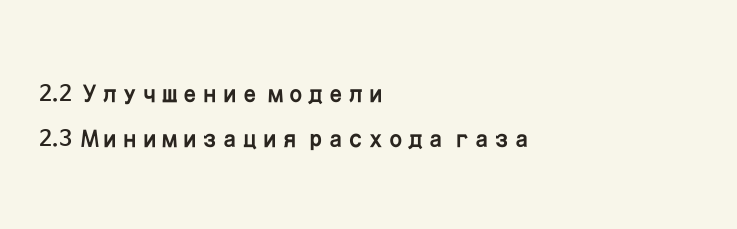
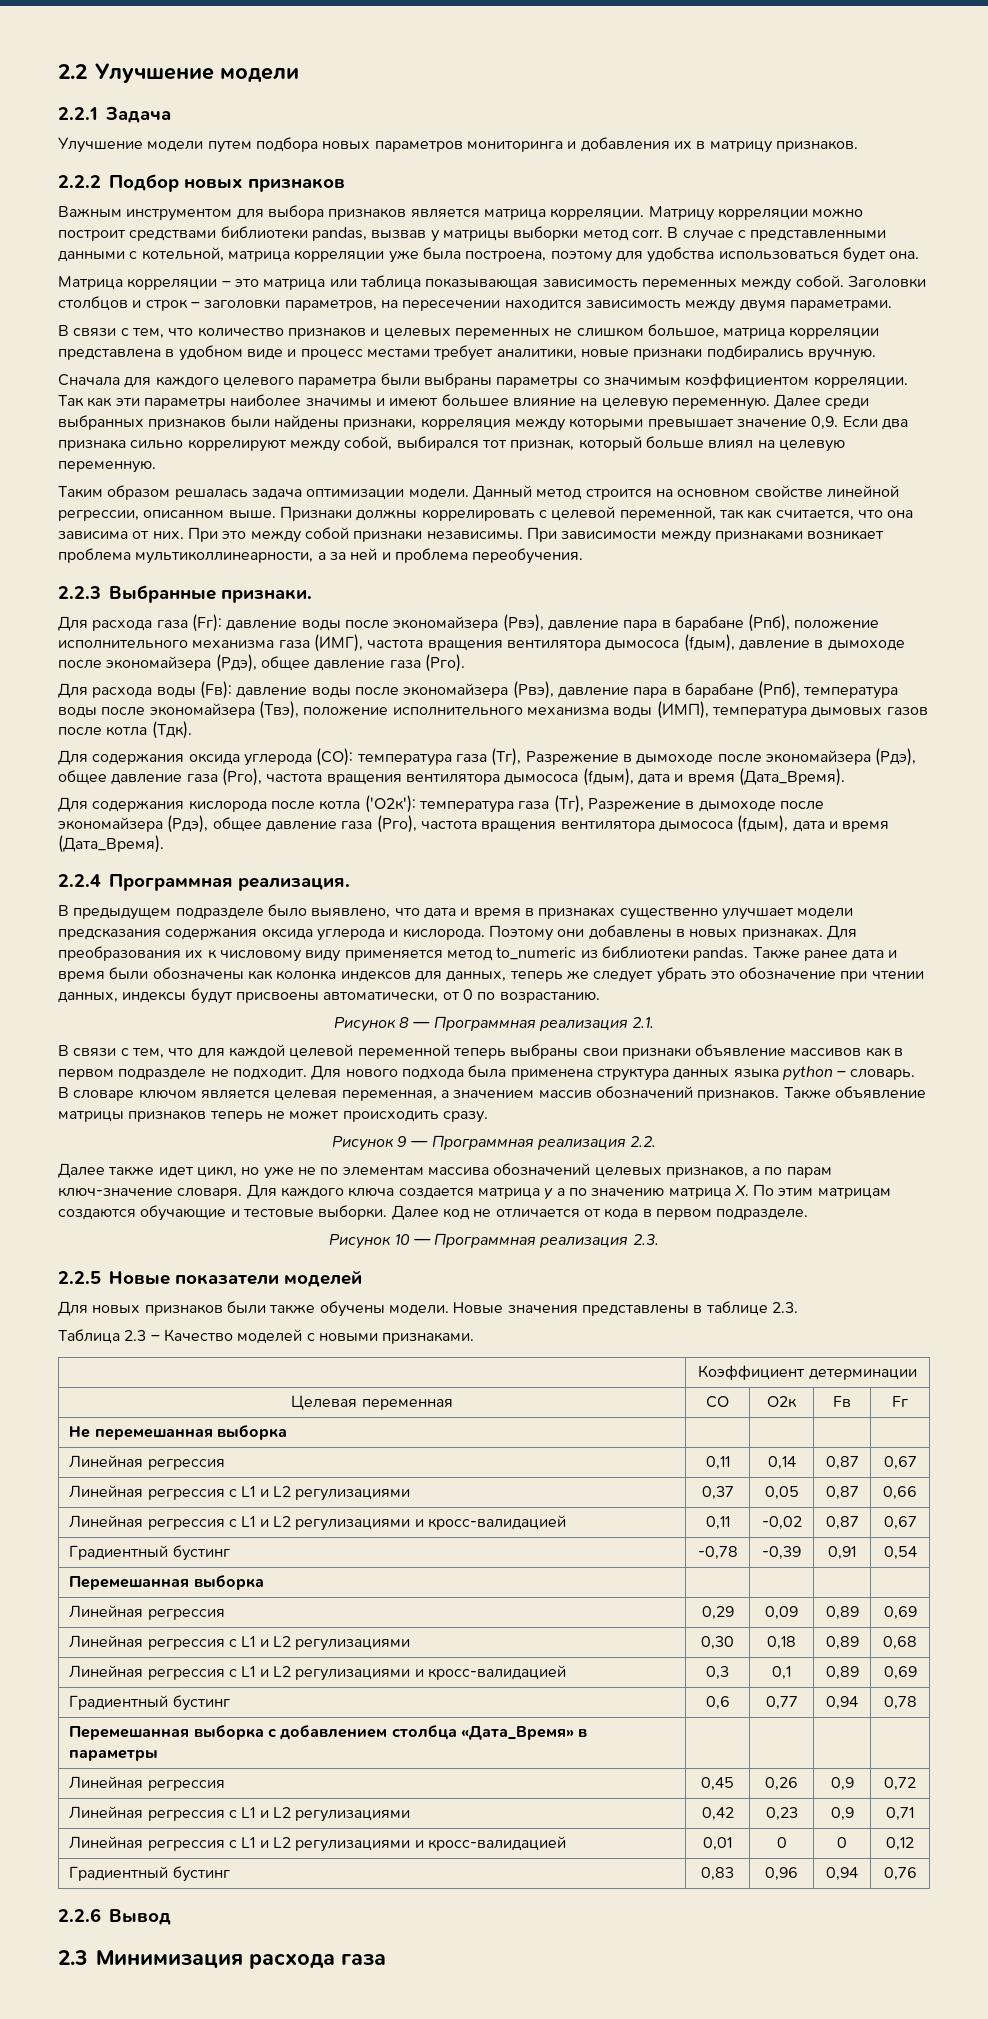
+ 2.2.1 Задача
+ Улучшение модели путем подбора новых параметров мониторинга и добавления их в матрицу признаков.
+ 2.2.2 Подбор новых признаков
+ Важным инструментом для выбора признаков является матрица корреляции. Матрицу корреляции можно построит средствами библиотеки pandas, вызвав у матрицы выборки метод corr. В случае с представленными данными с котельной, матрица корреляции уже была построена, поэтому для удобства использоваться будет она.
+ Матрица корреляции – это матрица или таблица показывающая зависимость переменных между собой. Заголовки столбцов и строк – заголовки параметров, на пересечении находится зависимость между двумя параметрами.
+ В связи с тем, что количество признаков и целевых переменных не слишком большое, матрица корреляции представлена в удобном виде и процесс местами требует аналитики, новые признаки подбирались вручную.
+ Сначала для каждого целевого параметра были выбраны параметры со значимым коэффициентом корреляции. Так как эти параметры наиболее значимы и имеют большее влияние на целевую переменную. Далее среди выбранных признаков были найдены признаки, корреляция между которыми превышает значение 0,9. Если два признака сильно коррелируют между собой, выбирался тот признак, который больше влиял на целевую переменную.
+ Таким образом решалась задача оптимизации модели. Данный метод строится на основном свойстве линейной регрессии, описанном выше. Признаки должны коррелировать с целевой переменной, так как считается, что она зависима от них. При это между собой признаки независимы. При зависимости между признаками возникает проблема мультиколлинеарности, а за ней и проблема переобучения.
+ 2.2.3 Выбранные признаки.
+ Для расхода газа (Fг): давление воды после экономайзера (Pвэ), давление пара в барабане (Рпб), положение исполнительного механизма газа (ИМГ), частота вращения вентилятора дымососа (fдым), давление в дымоходе после экономайзера (Pдэ), общее давление газа (Рго).
+ Для расхода воды (Fв): давление воды после экономайзера (Pвэ), давление пара в барабане (Рпб), температура воды после экономайзера (Tвэ), положение исполнительного механизма воды (ИМП), температура дымовых газов после котла (Tдк).
+ Для содержания оксида углерода (СО): температура газа (Tг), Разрежение в дымоходе после экономайзера (Pдэ), общее давление газа (Рго), частота вращения вентилятора дымососа (fдым), дата и время (Дата_Время).
+ Для содержания кислорода после котла ('О2к'): температура газа (Tг), Разрежение в дымоходе после экономайзера (Pдэ), общее давление газа (Рго), частота вращения вентилятора дымососа (fдым), дата и время (Дата_Время).
+ 2.2.4 Программная реализация.
+ В предыдущем подразделе было выявлено, что дата и время в признаках существенно улучшает модели предсказания содержания оксида углерода и кислорода. Поэтому они добавлены в новых признаках. Для преобразования их к числовому виду применяется метод to_numeric из библиотеки pandas. Также ранее дата и время были обозначены как колонка индексов для данных, теперь же следует убрать это обозначение при чтении данных, индексы будут присвоены автоматически, от 0 по возрастанию.
+ Рисунок 8 — Программная реализация 2.1.
+ В связи с тем, что для каждой целевой переменной теперь выбраны свои признаки объявление массивов как в первом подразделе не подходит. Для нового подхода была применена структура данных языка python – словарь. В словаре ключом является целевая переменная, а значением массив обозначений признаков. Также объявление матрицы признаков теперь не может происходить сразу.
+ Рисунок 9 — Программная реализация 2.2.
+ Далее также идет цикл, но уже не по элементам массива обозначений целевых признаков, а по парам ключ-значение словаря. Для каждого ключа создается матрица y а по значению матрица X. По этим матрицам создаются обучающие и тестовые выборки. Далее код не отличается от кода в первом подразделе.
+ Рисунок 10 — Программная реализация 2.3.
+ 2.2.5 Новые показатели моделей
+ Для новых признаков были также обучены модели. Новые значения представлены в таблице 2.3.
+ Таблица 2.3 – Качество моделей с новыми признаками.
+ | Коэффициент детерминации
+ Целевая переменная | CO | O2к | Fв | Fг
+ Не перемешанная выборка | | | |
+ Линейная регрессия | 0,11 | 0,14 | 0,87 | 0,67
+ Линейная регрессия с L1 и L2 регулизациями | 0,37 | 0,05 | 0,87 | 0,66
+ Линейная регрессия с L1 и L2 регулизациями и кросс-валидацией | 0,11 | -0,02 | 0,87 | 0,67
+ Градиентный бустинг | -0,78 | -0,39 | 0,91 | 0,54
+ Перемешанная выборка | | | |
+ Линейная регрессия | 0,29 | 0,09 | 0,89 | 0,69
+ Линейная регрессия с L1 и L2 регулизациями | 0,30 | 0,18 | 0,89 | 0,68
+ Линейная регрессия с L1 и L2 регулизациями и кросс-валидацией | 0,3 | 0,1 | 0,89 | 0,69
+ Градиентный бустинг | 0,6 | 0,77 | 0,94 | 0,78
+ Перемешанная выборка с добавлением столбца «Дата_Время» в параметры | | | |
+ Линейная регрессия | 0,45 | 0,26 | 0,9 | 0,72
+ Линейная регрессия с L1 и L2 регулизациями | 0,42 | 0,23 | 0,9 | 0,71
+ Линейная регрессия с L1 и L2 регулизациями и кросс-валидацией | 0,01 | 0 | 0 | 0,12
+ Градиентный бустинг | 0,83 | 0,96 | 0,94 | 0,76
+ 2.2.6 Вывод

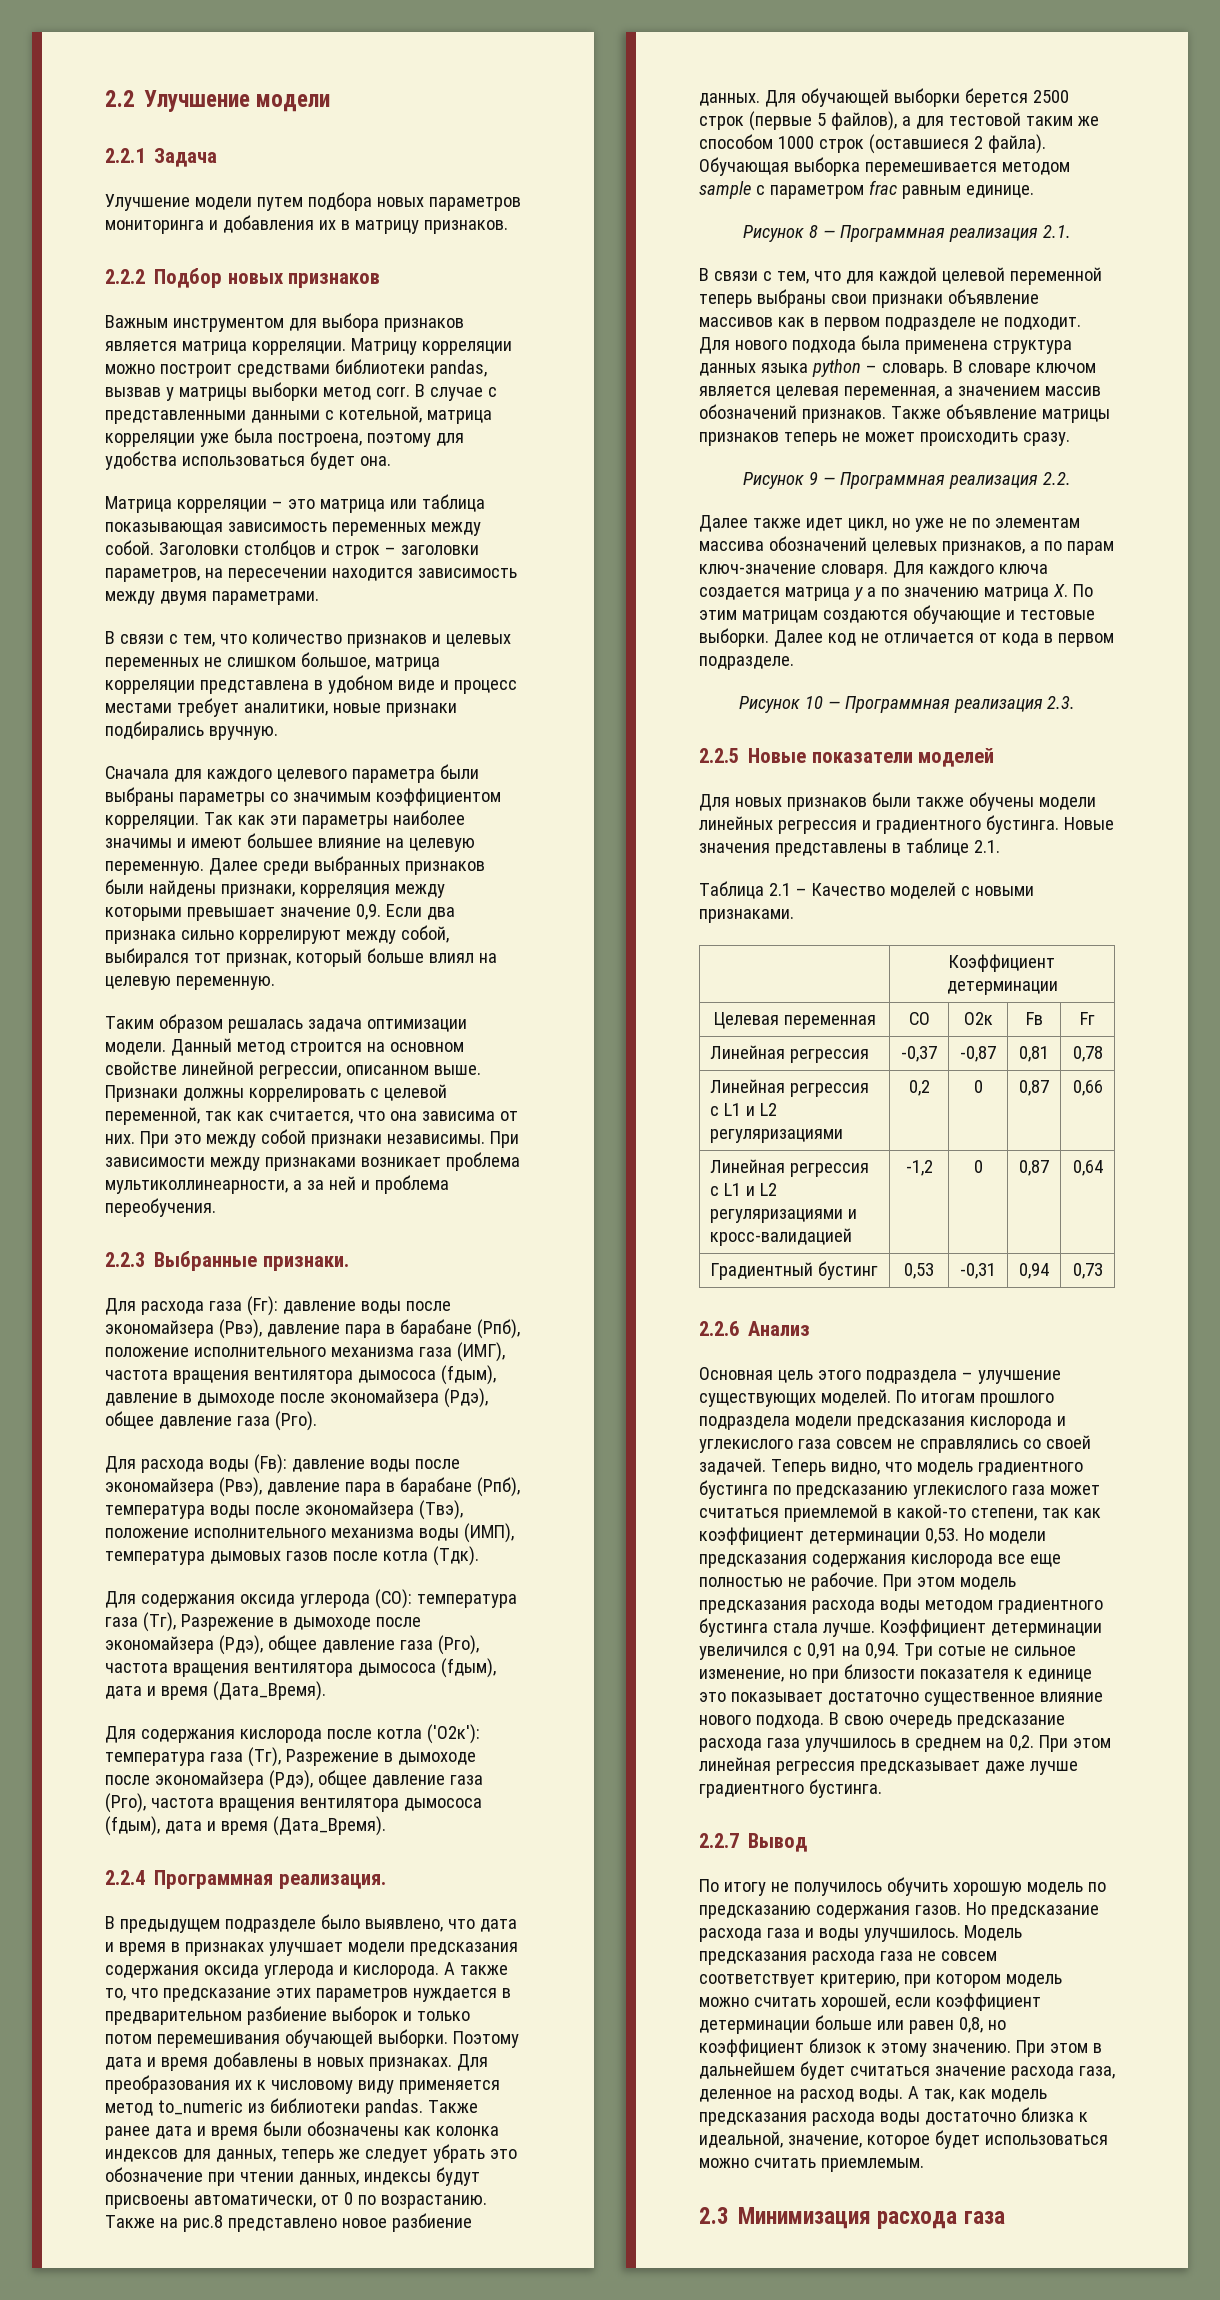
- В предыдущем подразделе было выявлено, что дата и время в признаках существенно улучшает модели предсказания содержания оксида углерода и кислорода.
+ В предыдущем подразделе было выявлено, что дата и время в признаках улучшает модели предсказания содержания оксида углерода и кислорода.
- Поэтому они добавлены в новых признаках.
+ А также то, что предсказание этих параметров нуждается в предварительном разбиение выборок и только потом перемешивания обучающей выборки. Поэтому дата и время добавлены в новых признаках.
+ Также на рис.8 представлено новое разбиение данных. Для обучающей выборки берется 2500 строк (первые 5 файлов), а для тестовой таким же способом 1000 строк (оставшиеся 2 файла). Обучающая выборка перемешивается методом sample с параметром frac равным единице.
- Для новых признаков были также обучены модели.
+ Для новых признаков были также обучены модели линейных регрессия и градиентного бустинга.
- Новые значения представлены в таблице 2.3.
+ Новые значения представлены в таблице 2.1.
- Таблица 2.3 – Качество моделей с новыми признаками.
+ Таблица 2.1 – Качество моделей с новыми признаками.
- Не перемешанная выборка | | | |
- Линейная регрессия | 0,11 | 0,14 | 0,87 | 0,67
- Линейная регрессия с L1 и L2 регулизациями | 0,37 | 0,05 | 0,87 | 0,66
+ Линейная регрессия | -0,37 | -0,87 | 0,81 | 0,78
+ Линейная регрессия с L1 и L2 регуляризациями | 0,2 | 0 | 0,87 | 0,66
- Линейная регрессия с L1 и L2 регулизациями и кросс-валидацией | 0,11 | -0,02 | 0,87 | 0,67
- Градиентный бустинг | -0,78 | -0,39 | 0,91 | 0,54
- Перемешанная выборка | | | |
- Линейная регрессия | 0,29 | 0,09 | 0,89 | 0,69
- Линейная регрессия с L1 и L2 регулизациями | 0,30 | 0,18 | 0,89 | 0,68
- Линейная регрессия с L1 и L2 регулизациями и кросс-валидацией | 0,3 | 0,1 | 0,89 | 0,69
- Градиентный бустинг | 0,6 | 0,77 | 0,94 | 0,78
- Перемешанная выборка с добавлением столбца «Дата_Время» в параметры | | | |
- Линейная регрессия | 0,45 | 0,26 | 0,9 | 0,72
- Линейная регрессия с L1 и L2 регулизациями | 0,42 | 0,23 | 0,9 | 0,71
- Линейная регрессия с L1 и L2 регулизациями и кросс-валидацией | 0,01 | 0 | 0 | 0,12
- Градиентный бустинг | 0,83 | 0,96 | 0,94 | 0,76
- 2.2.6 Вывод
+ Линейная регрессия с L1 и L2 регуляризациями и кросс-валидацией | -1,2 | 0 | 0,87 | 0,64
+ Градиентный бустинг | 0,53 | -0,31 | 0,94 | 0,73
+ 2.2.6 Анализ
+ Основная цель этого подраздела – улучшение существующих моделей. По итогам прошлого подраздела модели предсказания кислорода и углекислого газа совсем не справлялись со своей задачей. Теперь видно, что модель градиентного бустинга по предсказанию углекислого газа может считаться приемлемой в какой-то степени, так как коэффициент детерминации 0,53. Но модели предсказания содержания кислорода все еще полностью не рабочие. При этом модель предсказания расхода воды методом градиентного бустинга стала лучше. Коэффициент детерминации увеличился с 0,91 на 0,94. Три сотые не сильное изменение, но при близости показателя к единице это показывает достаточно существенное влияние нового подхода. В свою очередь предсказание расхода газа улучшилось в среднем на 0,2. При этом линейная регрессия предсказывает даже лучше градиентного бустинга.
+ 2.2.7 Вывод
+ По итогу не получилось обучить хорошую модель по предсказанию содержания газов. Но предсказание расхода газа и воды улучшилось. Модель предсказания расхода газа не совсем соответствует критерию, при котором модель можно считать хорошей, если коэффициент детерминации больше или равен 0,8, но коэффициент близок к этому значению. При этом в дальнейшем будет считаться значение расхода газа, деленное на расход воды. А так, как модель предсказания расхода воды достаточно близка к идеальной, значение, которое будет использоваться можно считать приемлемым.

